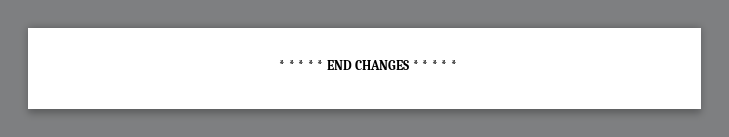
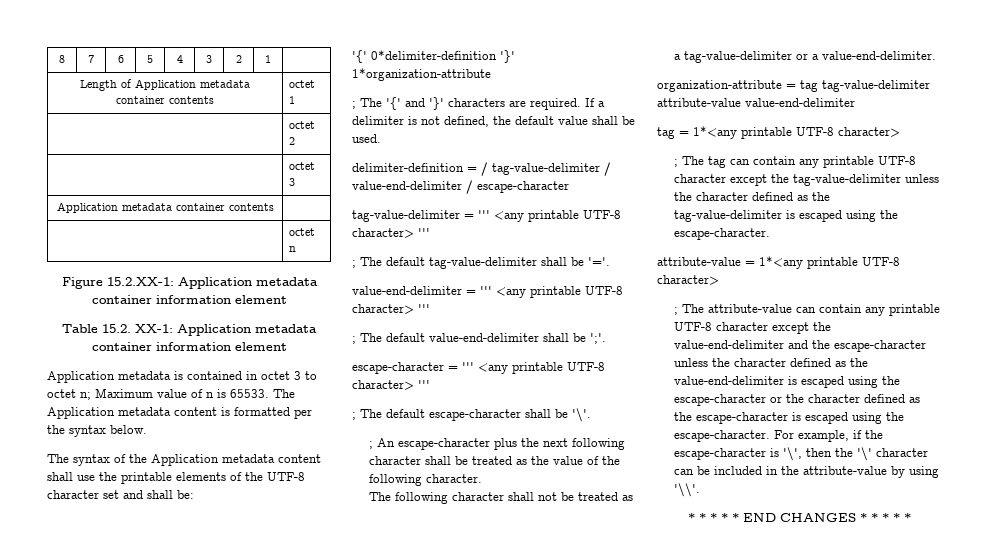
+ 8 | 7 | 6 | 5 | 4 | 3 | 2 | 1 |
+ Length of Application metadata container contents | octet 1
+ | octet 2
+ | octet 3
+ Application metadata container contents |
+ | octet n
+ Figure 15.2.XX-1: Application metadata container information element
+ Table 15.2. XX-1: Application metadata container information element
+ Application metadata is contained in octet 3 to octet n; Maximum value of n is 65533. The Application metadata content is formatted per the syntax below.
+ The syntax of the Application metadata content shall use the printable elements of the UTF-8 character set and shall be:
+ '{' 0*delimiter-definition '}' 1*organization-attribute
+ ; The '{' and '}' characters are required. If a delimiter is not defined, the default value shall be used.
+ delimiter-definition = / tag-value-delimiter / value-end-delimiter / escape-character
+ tag-value-delimiter = ''' <any printable UTF-8 character> '''
+ ; The default tag-value-delimiter shall be '='.
+ value-end-delimiter = ''' <any printable UTF-8 character> '''
+ ; The default value-end-delimiter shall be ';'.
+ escape-character = ''' <any printable UTF-8 character> '''
+ ; The default escape-character shall be '\'.
+ ; An escape-character plus the next following character shall be treated as the value of the following character.
+ The following character shall not be treated as a tag-value-delimiter or a value-end-delimiter.
+ organization-attribute = tag tag-value-delimiter attribute-value value-end-delimiter
+ tag = 1*<any printable UTF-8 character>
+ ; The tag can contain any printable UTF-8 character except the tag-value-delimiter unless the character defined as the tag-value-delimiter is escaped using the escape-character.
+ attribute-value = 1*<any printable UTF-8 character>
+ ; The attribute-value can contain any printable UTF-8 character except the value-end-delimiter and the escape-character unless the character defined as the value-end-delimiter is escaped using the escape-character or the character defined as the escape-character is escaped using the escape-character. For example, if the escape-character is '\', then the '\' character can be included in the attribute-value by using '\\'.

